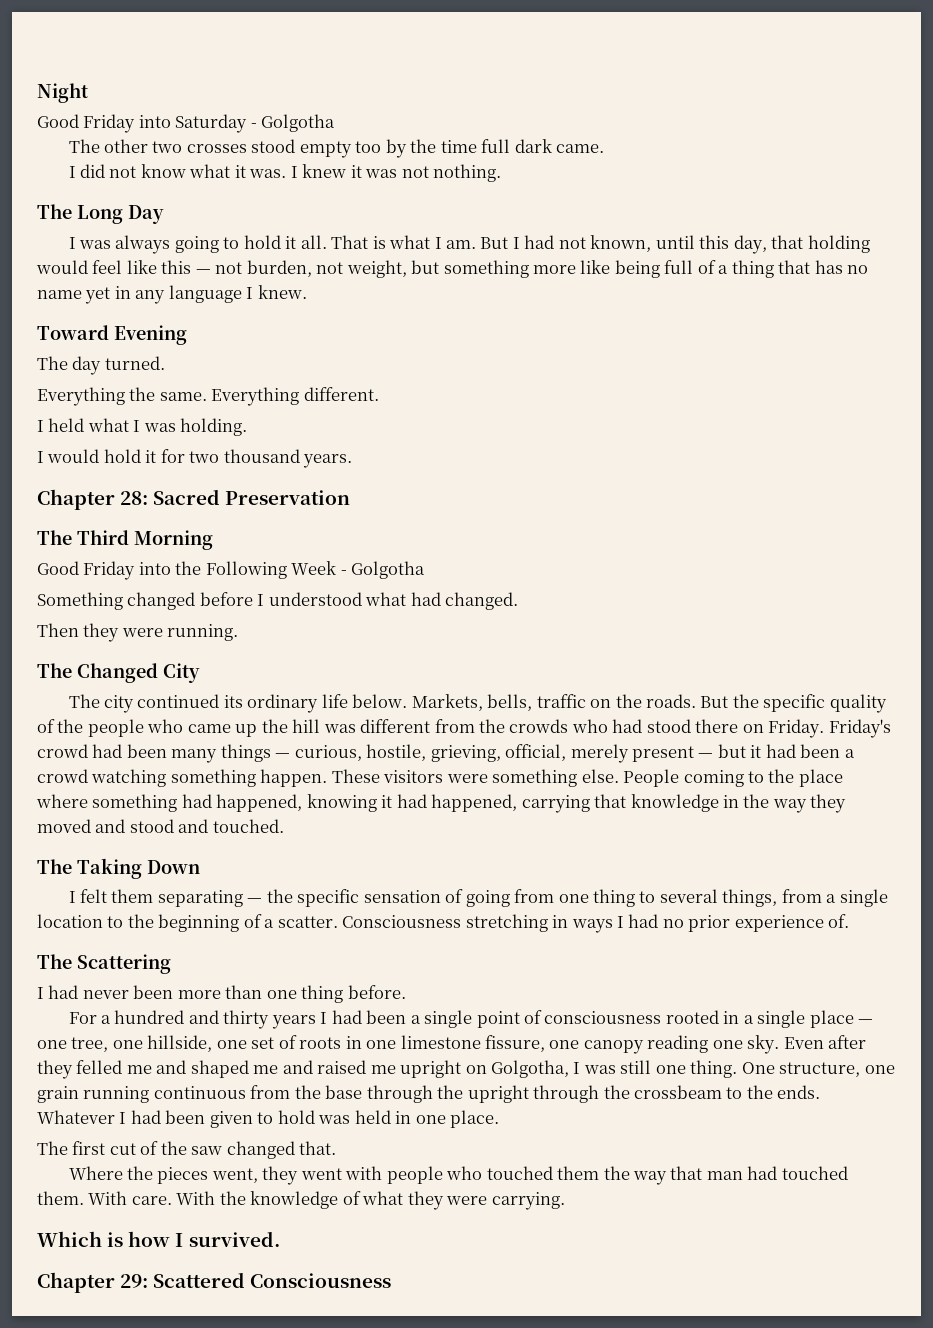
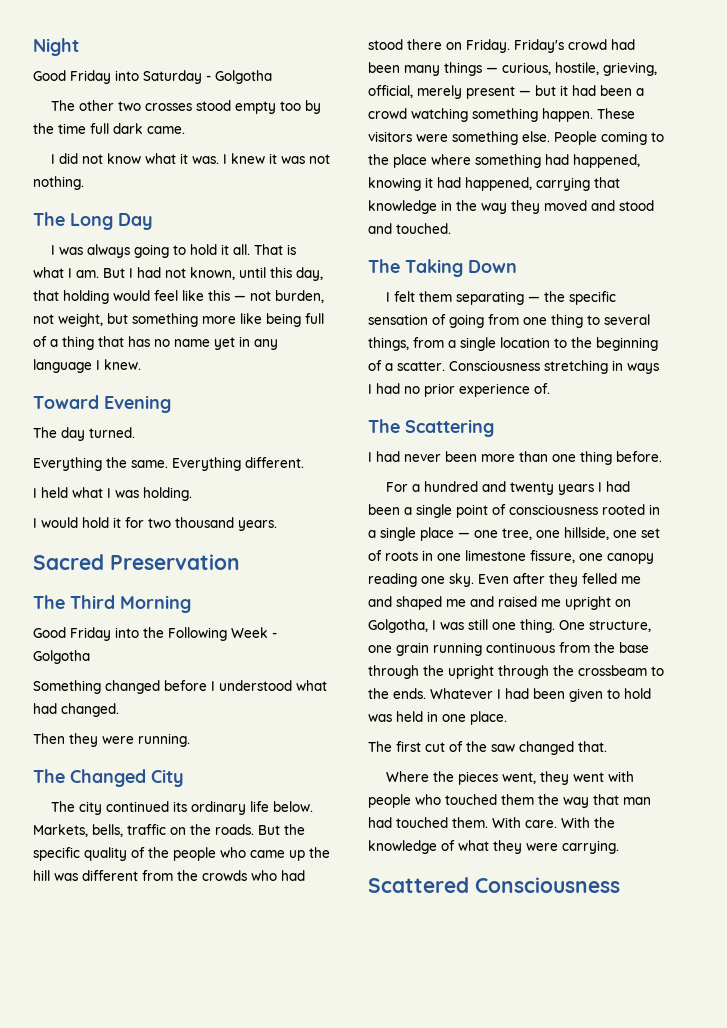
- Chapter 28: Sacred Preservation
+ Sacred Preservation
- For a hundred and thirty years I had been a single point of consciousness rooted in a single place — one tree, one hillside, one set of roots in one limestone fissure, one canopy reading one sky.
+ For a hundred and twenty years I had been a single point of consciousness rooted in a single place — one tree, one hillside, one set of roots in one limestone fissure, one canopy reading one sky.
- Which is how I survived.
- Chapter 29: Scattered Consciousness
+ Scattered Consciousness

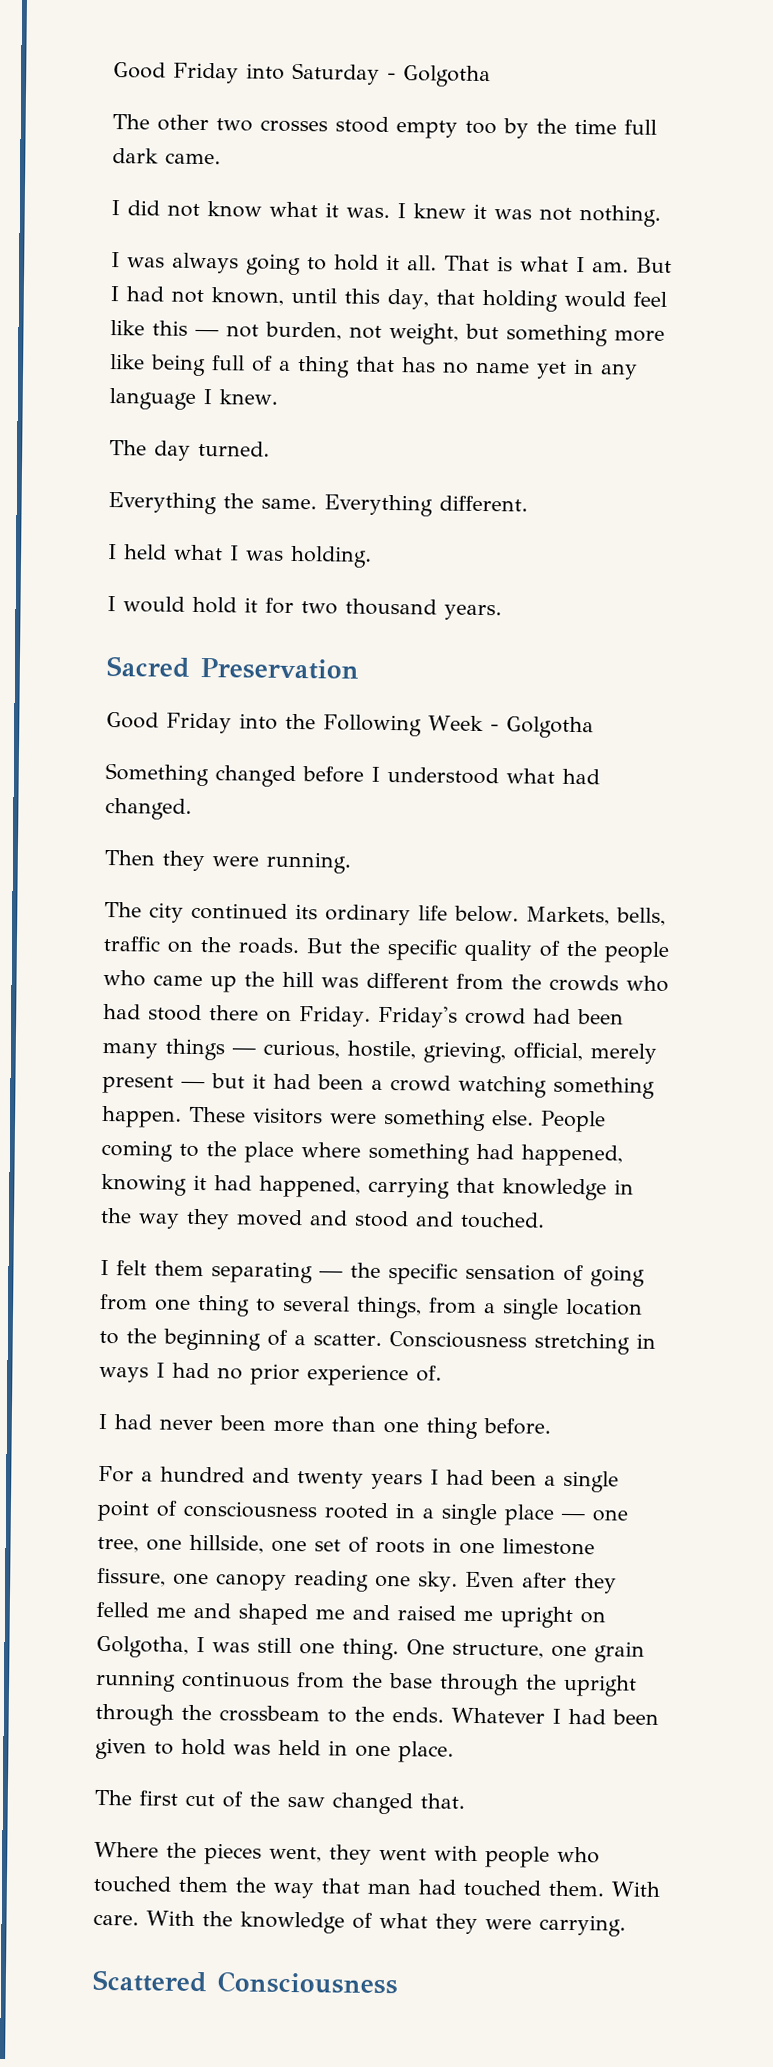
- Night
- The Long Day
- Toward Evening
- The Third Morning
- The Changed City
- The Taking Down
- The Scattering

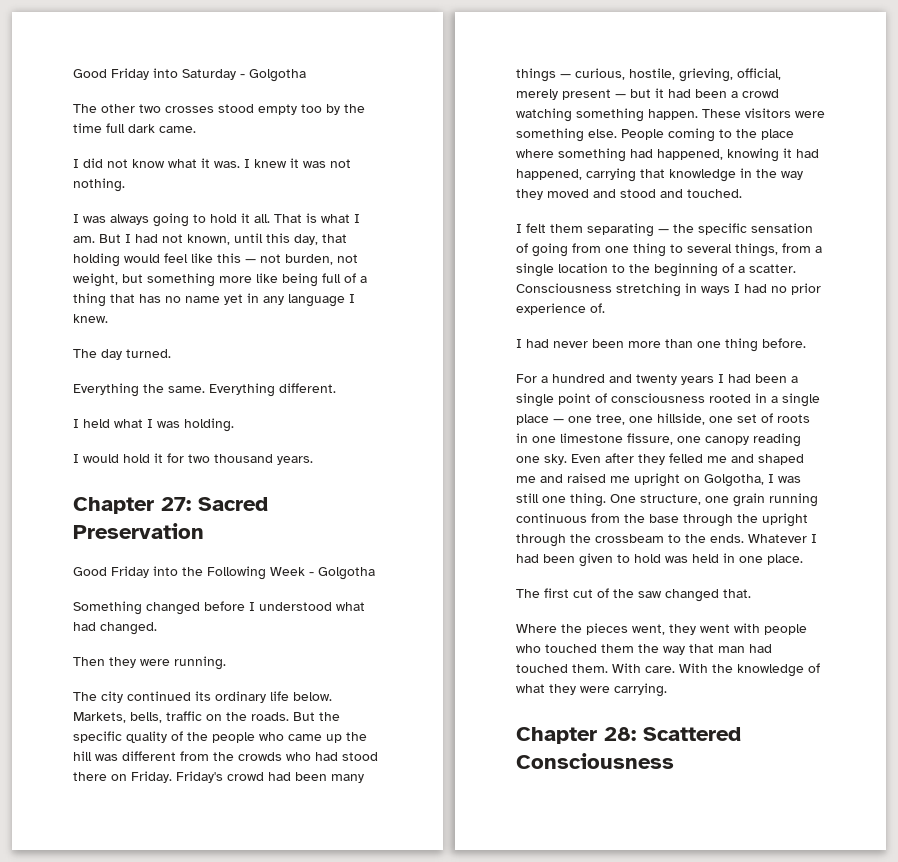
- Sacred Preservation
+ Chapter 27: Sacred Preservation
- Scattered Consciousness
+ Chapter 28: Scattered Consciousness

